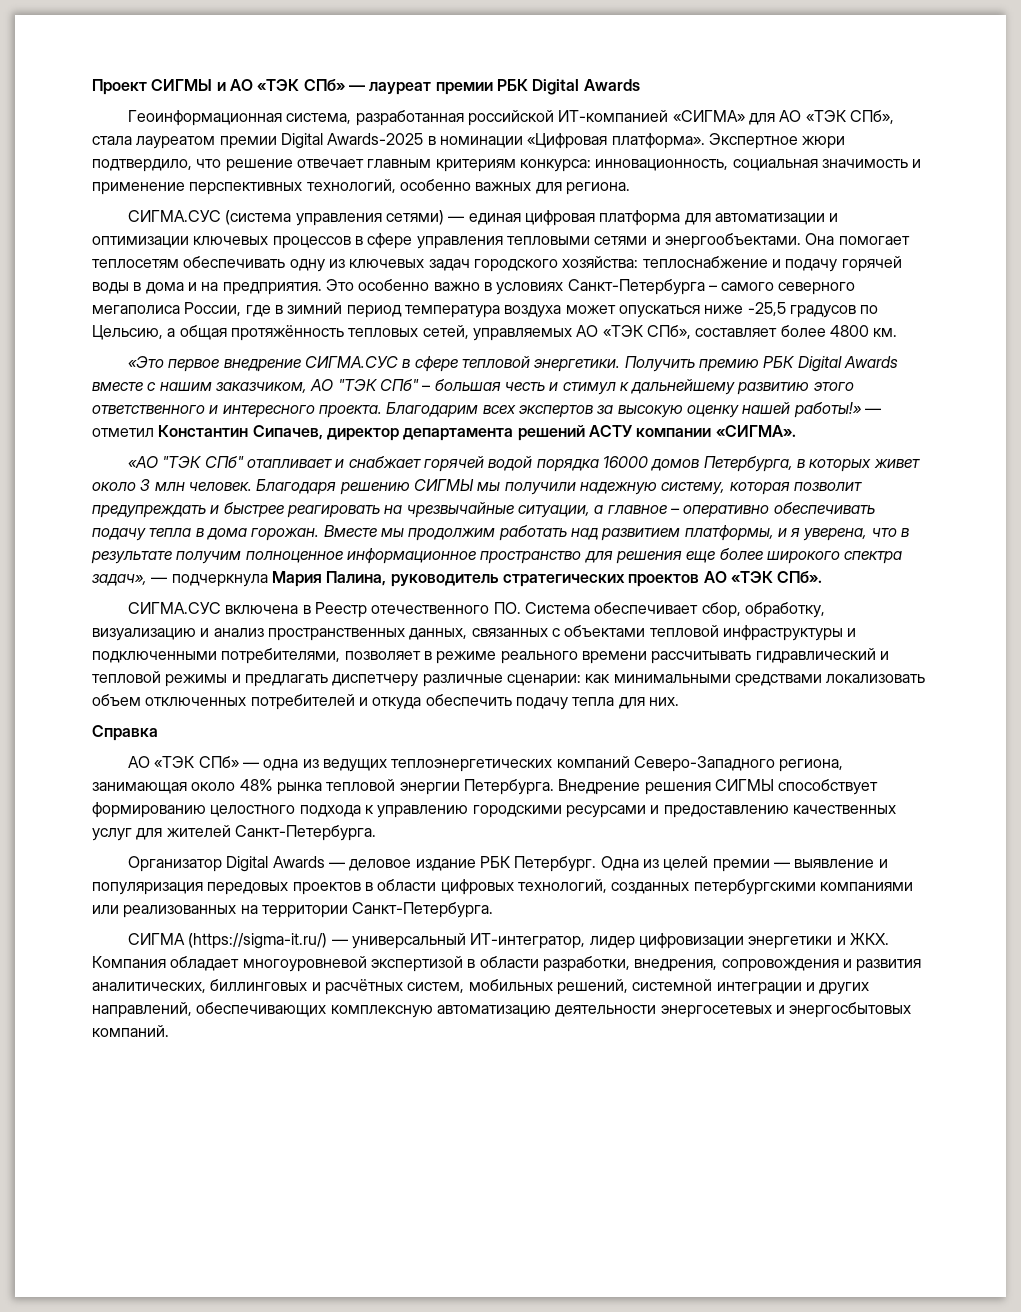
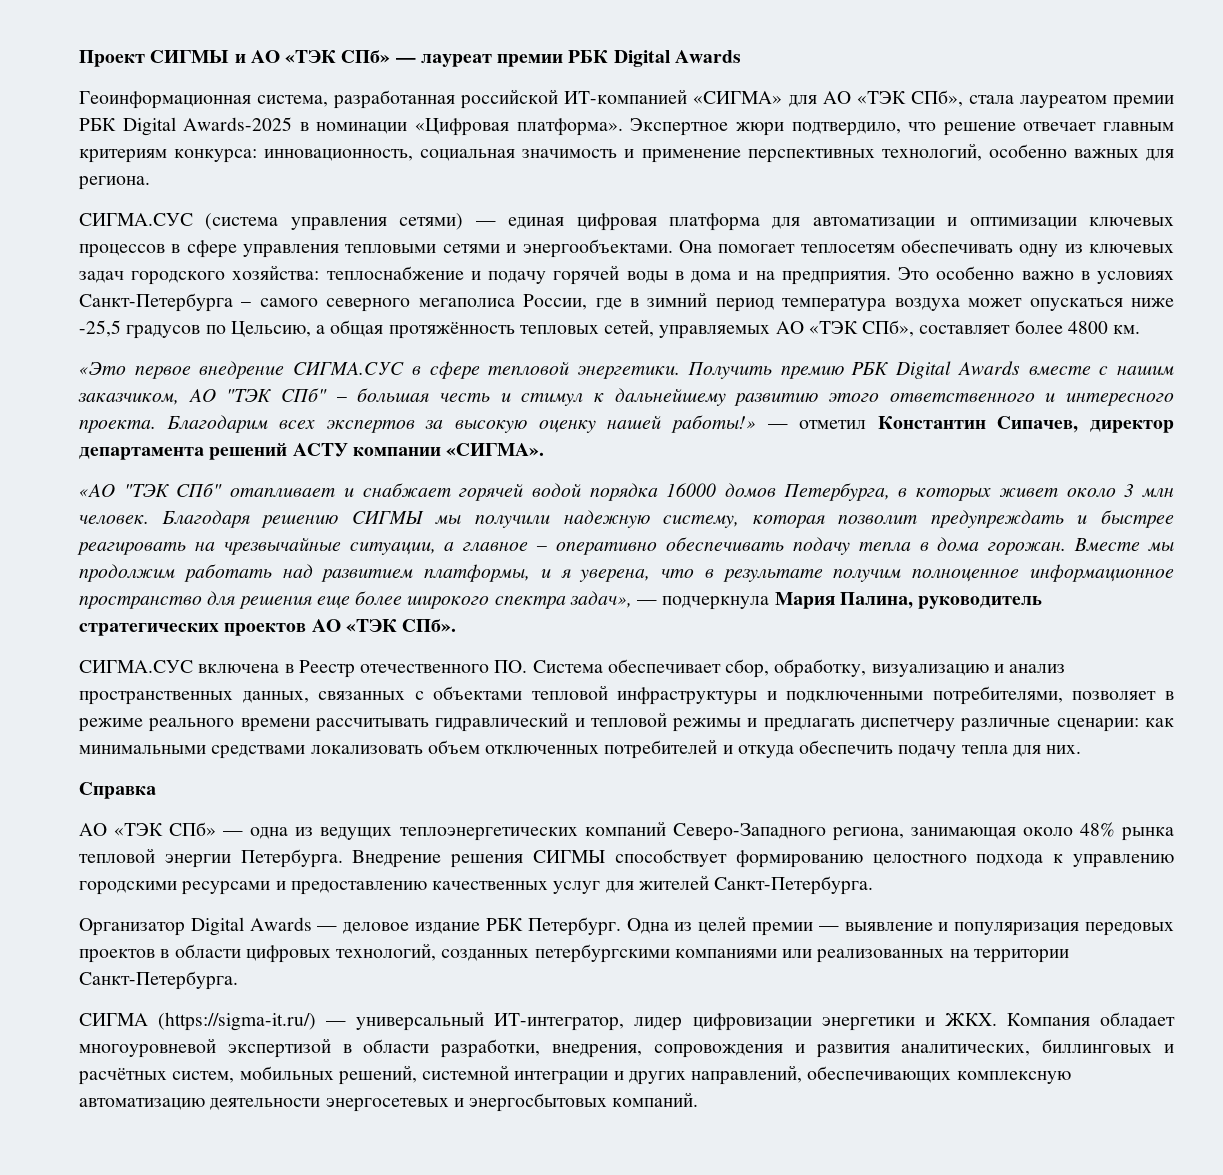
- Геоинформационная система, разработанная российской ИТ-компанией «СИГМА» для АО «ТЭК СПб», стала лауреатом премии Digital Awards-2025 в номинации «Цифровая платформа».
+ Геоинформационная система, разработанная российской ИТ-компанией «СИГМА» для АО «ТЭК СПб», стала лауреатом премии РБК Digital Awards-2025 в номинации «Цифровая платформа».

